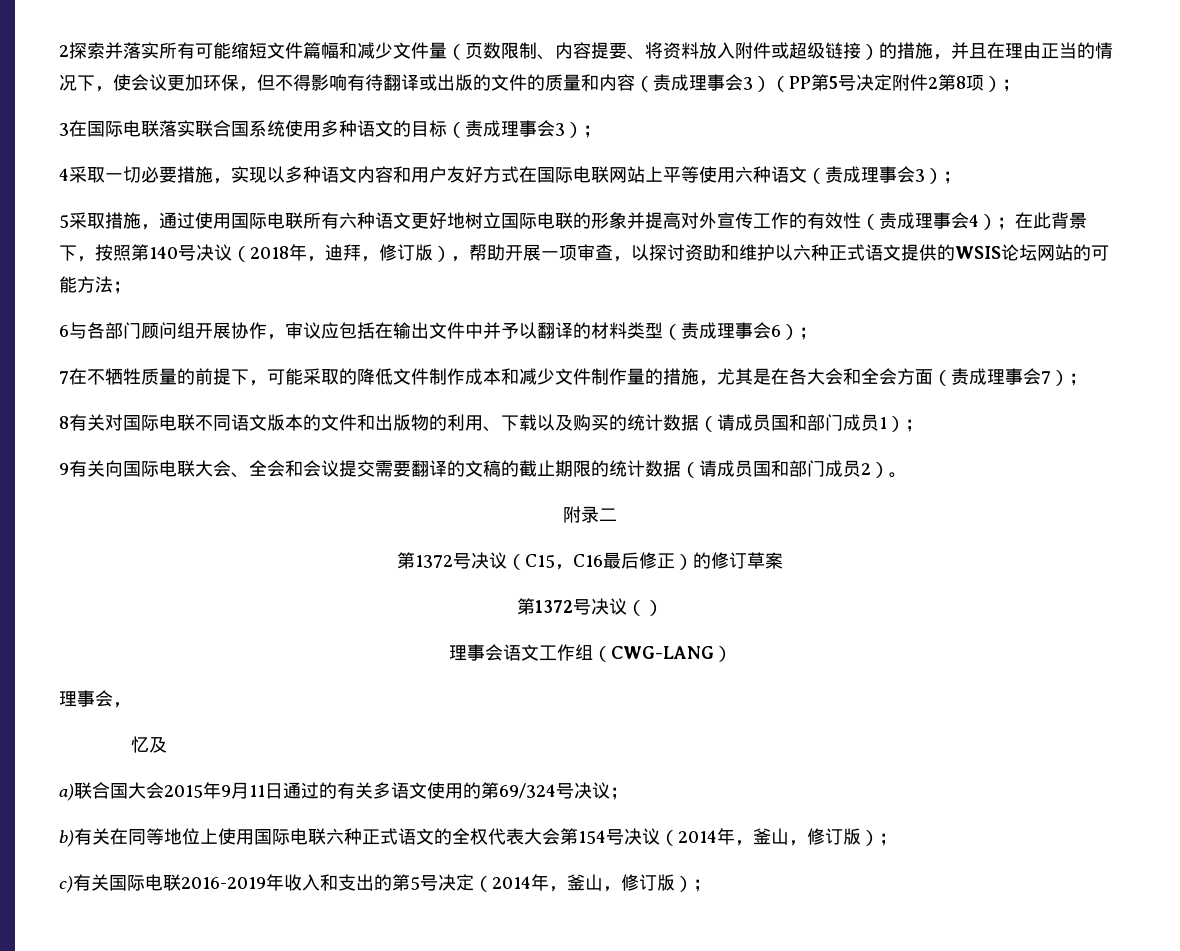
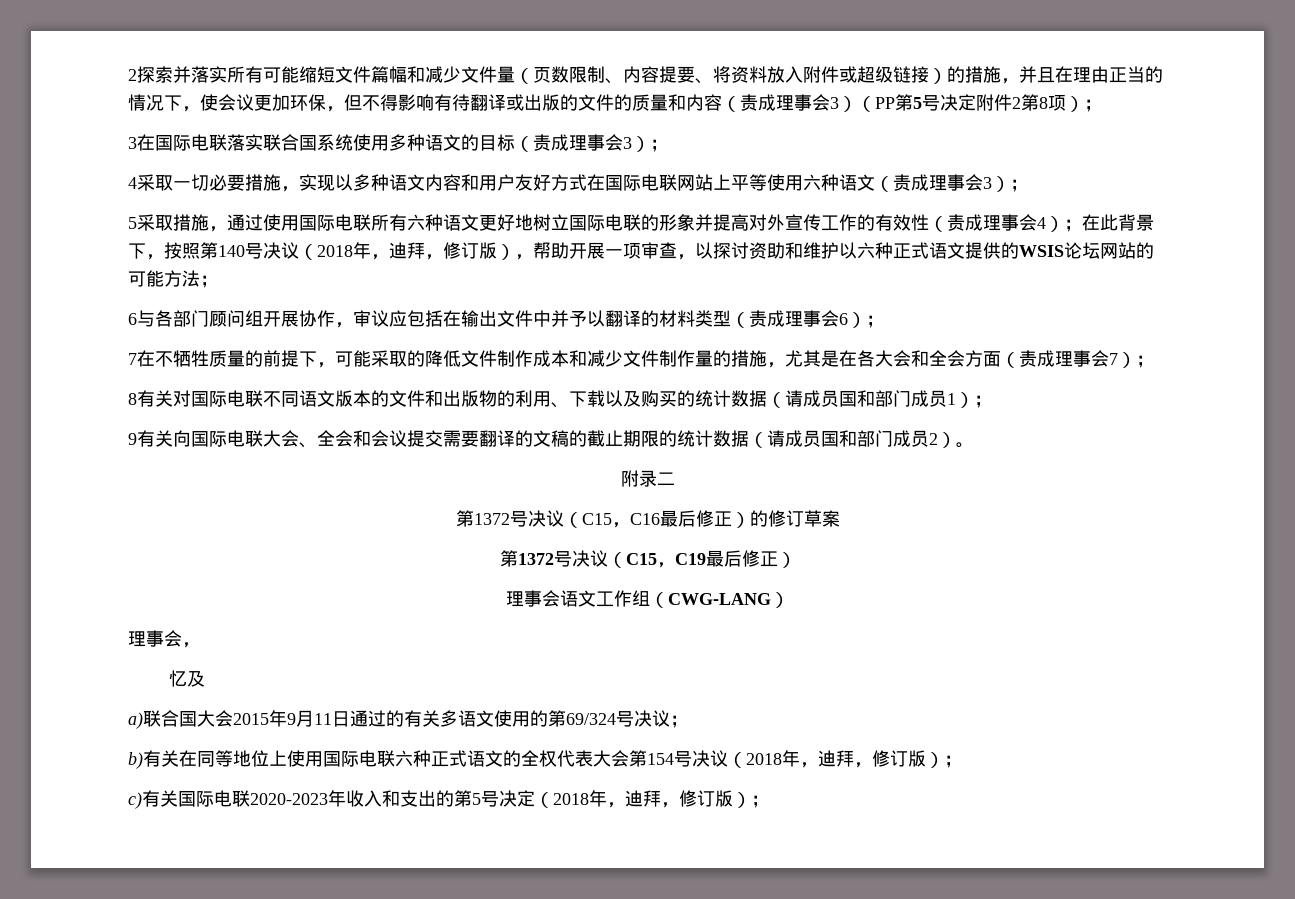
- 第1372号决议（）
+ 第1372号决议（C15，C19最后修正）
- b)有关在同等地位上使用国际电联六种正式语文的全权代表大会第154号决议（2014年，釜山，修订版）；
+ b)有关在同等地位上使用国际电联六种正式语文的全权代表大会第154号决议（2018年，迪拜，修订版）；
- c)有关国际电联2016-2019年收入和支出的第5号决定（2014年，釜山，修订版）；
+ c)有关国际电联2020-2023年收入和支出的第5号决定（2018年，迪拜，修订版）；

